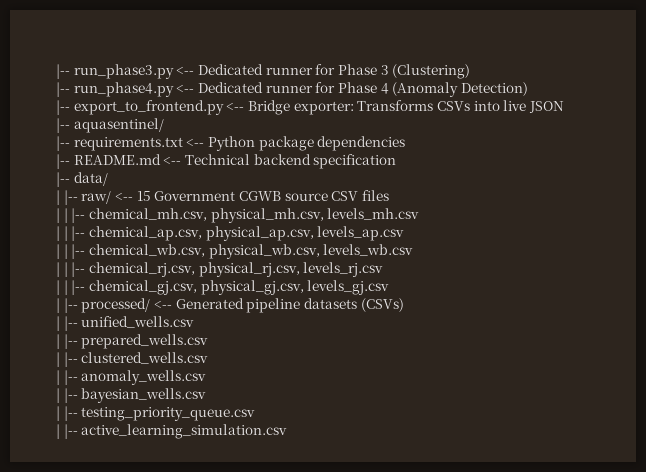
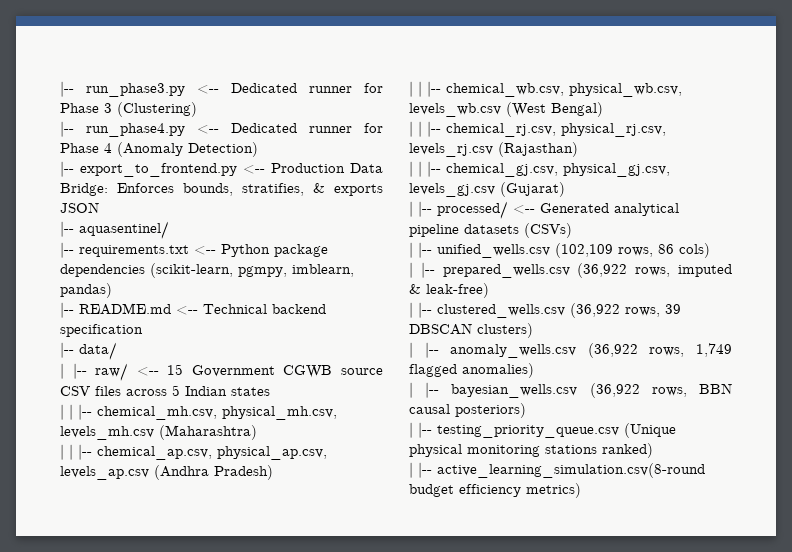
- |-- export_to_frontend.py <-- Bridge exporter: Transforms CSVs into live JSON
+ |-- export_to_frontend.py <-- Production Data Bridge: Enforces bounds, stratifies, & exports JSON
- |-- requirements.txt <-- Python package dependencies
+ |-- requirements.txt <-- Python package dependencies (scikit-learn, pgmpy, imblearn, pandas)
- | |-- raw/ <-- 15 Government CGWB source CSV files
+ | |-- raw/ <-- 15 Government CGWB source CSV files across 5 Indian states
- | | |-- chemical_mh.csv, physical_mh.csv, levels_mh.csv
+ | | |-- chemical_mh.csv, physical_mh.csv, levels_mh.csv (Maharashtra)
- | | |-- chemical_ap.csv, physical_ap.csv, levels_ap.csv
+ | | |-- chemical_ap.csv, physical_ap.csv, levels_ap.csv (Andhra Pradesh)
- | | |-- chemical_wb.csv, physical_wb.csv, levels_wb.csv
+ | | |-- chemical_wb.csv, physical_wb.csv, levels_wb.csv (West Bengal)
- | | |-- chemical_rj.csv, physical_rj.csv, levels_rj.csv
+ | | |-- chemical_rj.csv, physical_rj.csv, levels_rj.csv (Rajasthan)
- | | |-- chemical_gj.csv, physical_gj.csv, levels_gj.csv
+ | | |-- chemical_gj.csv, physical_gj.csv, levels_gj.csv (Gujarat)
- | |-- processed/ <-- Generated pipeline datasets (CSVs)
+ | |-- processed/ <-- Generated analytical pipeline datasets (CSVs)
- | |-- unified_wells.csv
+ | |-- unified_wells.csv (102,109 rows, 86 cols)
- | |-- prepared_wells.csv
- | |-- clustered_wells.csv
- | |-- anomaly_wells.csv
- | |-- bayesian_wells.csv
- | |-- testing_priority_queue.csv
- | |-- active_learning_simulation.csv
+ | |-- prepared_wells.csv (36,922 rows, imputed & leak-free)
+ | |-- clustered_wells.csv (36,922 rows, 39 DBSCAN clusters)
+ | |-- anomaly_wells.csv (36,922 rows, 1,749 flagged anomalies)
+ | |-- bayesian_wells.csv (36,922 rows, BBN causal posteriors)
+ | |-- testing_priority_queue.csv (Unique physical monitoring stations ranked)
+ | |-- active_learning_simulation.csv(8-round budget efficiency metrics)

